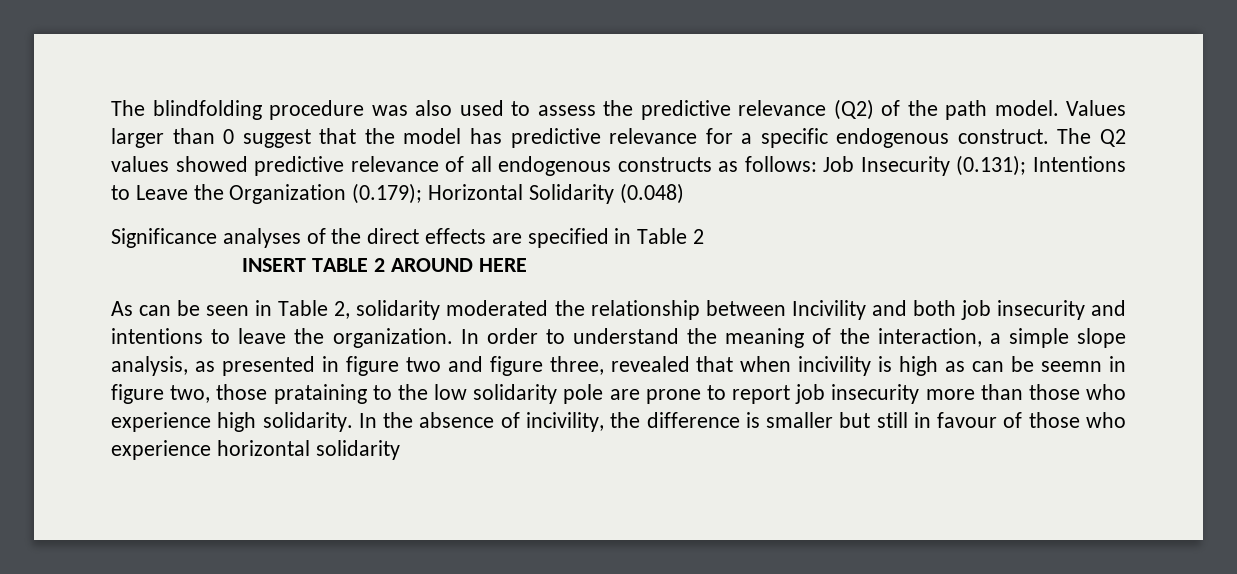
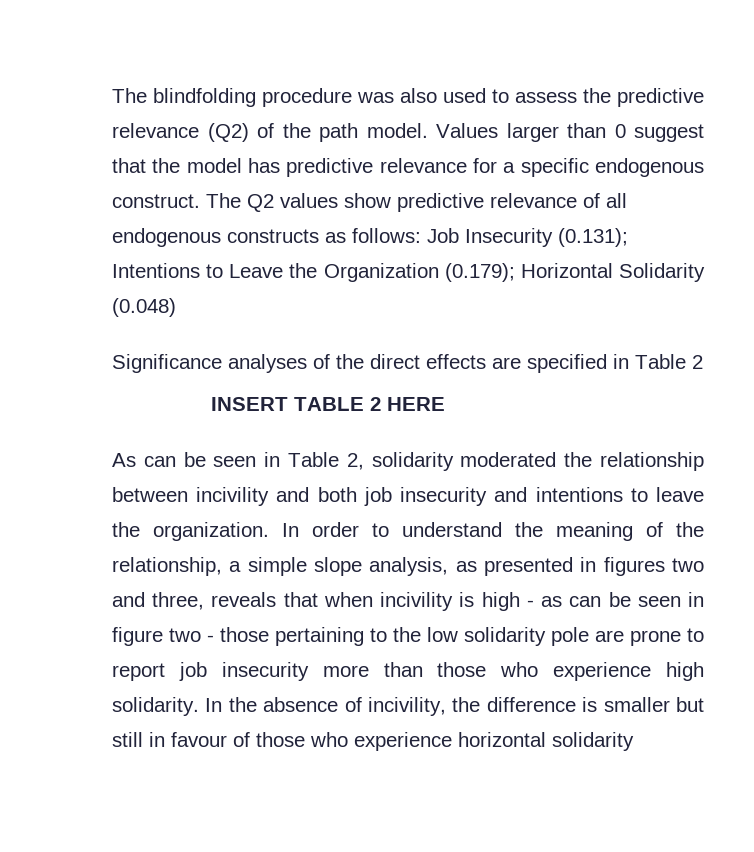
- The Q2 values showed predictive relevance of all endogenous constructs as follows: Job Insecurity (0.131); Intentions to Leave the Organization (0.179); Horizontal Solidarity (0.048)
+ The Q2 values show predictive relevance of all endogenous constructs as follows: Job Insecurity (0.131); Intentions to Leave the Organization (0.179); Horizontal Solidarity (0.048)
- INSERT TABLE 2 AROUND HERE
+ INSERT TABLE 2 HERE
- As can be seen in Table 2, solidarity moderated the relationship between Incivility and both job insecurity and intentions to leave the organization.
+ As can be seen in Table 2, solidarity moderated the relationship between incivility and both job insecurity and intentions to leave the organization.
- In order to understand the meaning of the interaction, a simple slope analysis, as presented in figure two and figure three, revealed that when incivility is high as can be seemn in figure two, those prataining to the low solidarity pole are prone to report job insecurity more than those who experience high solidarity.
+ In order to understand the meaning of the relationship, a simple slope analysis, as presented in figures two and three, reveals that when incivility is high - as can be seen in figure two - those pertaining to the low solidarity pole are prone to report job insecurity more than those who experience high solidarity.

